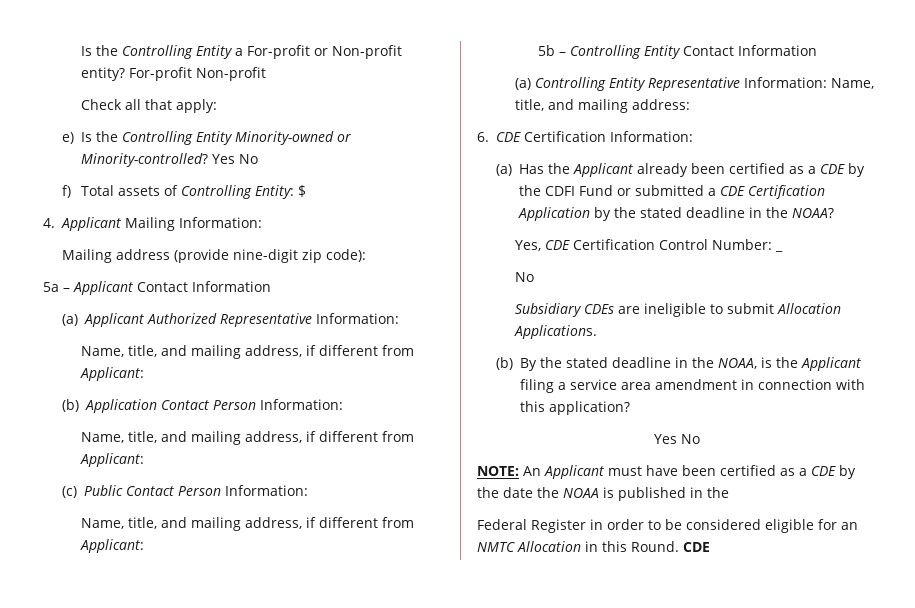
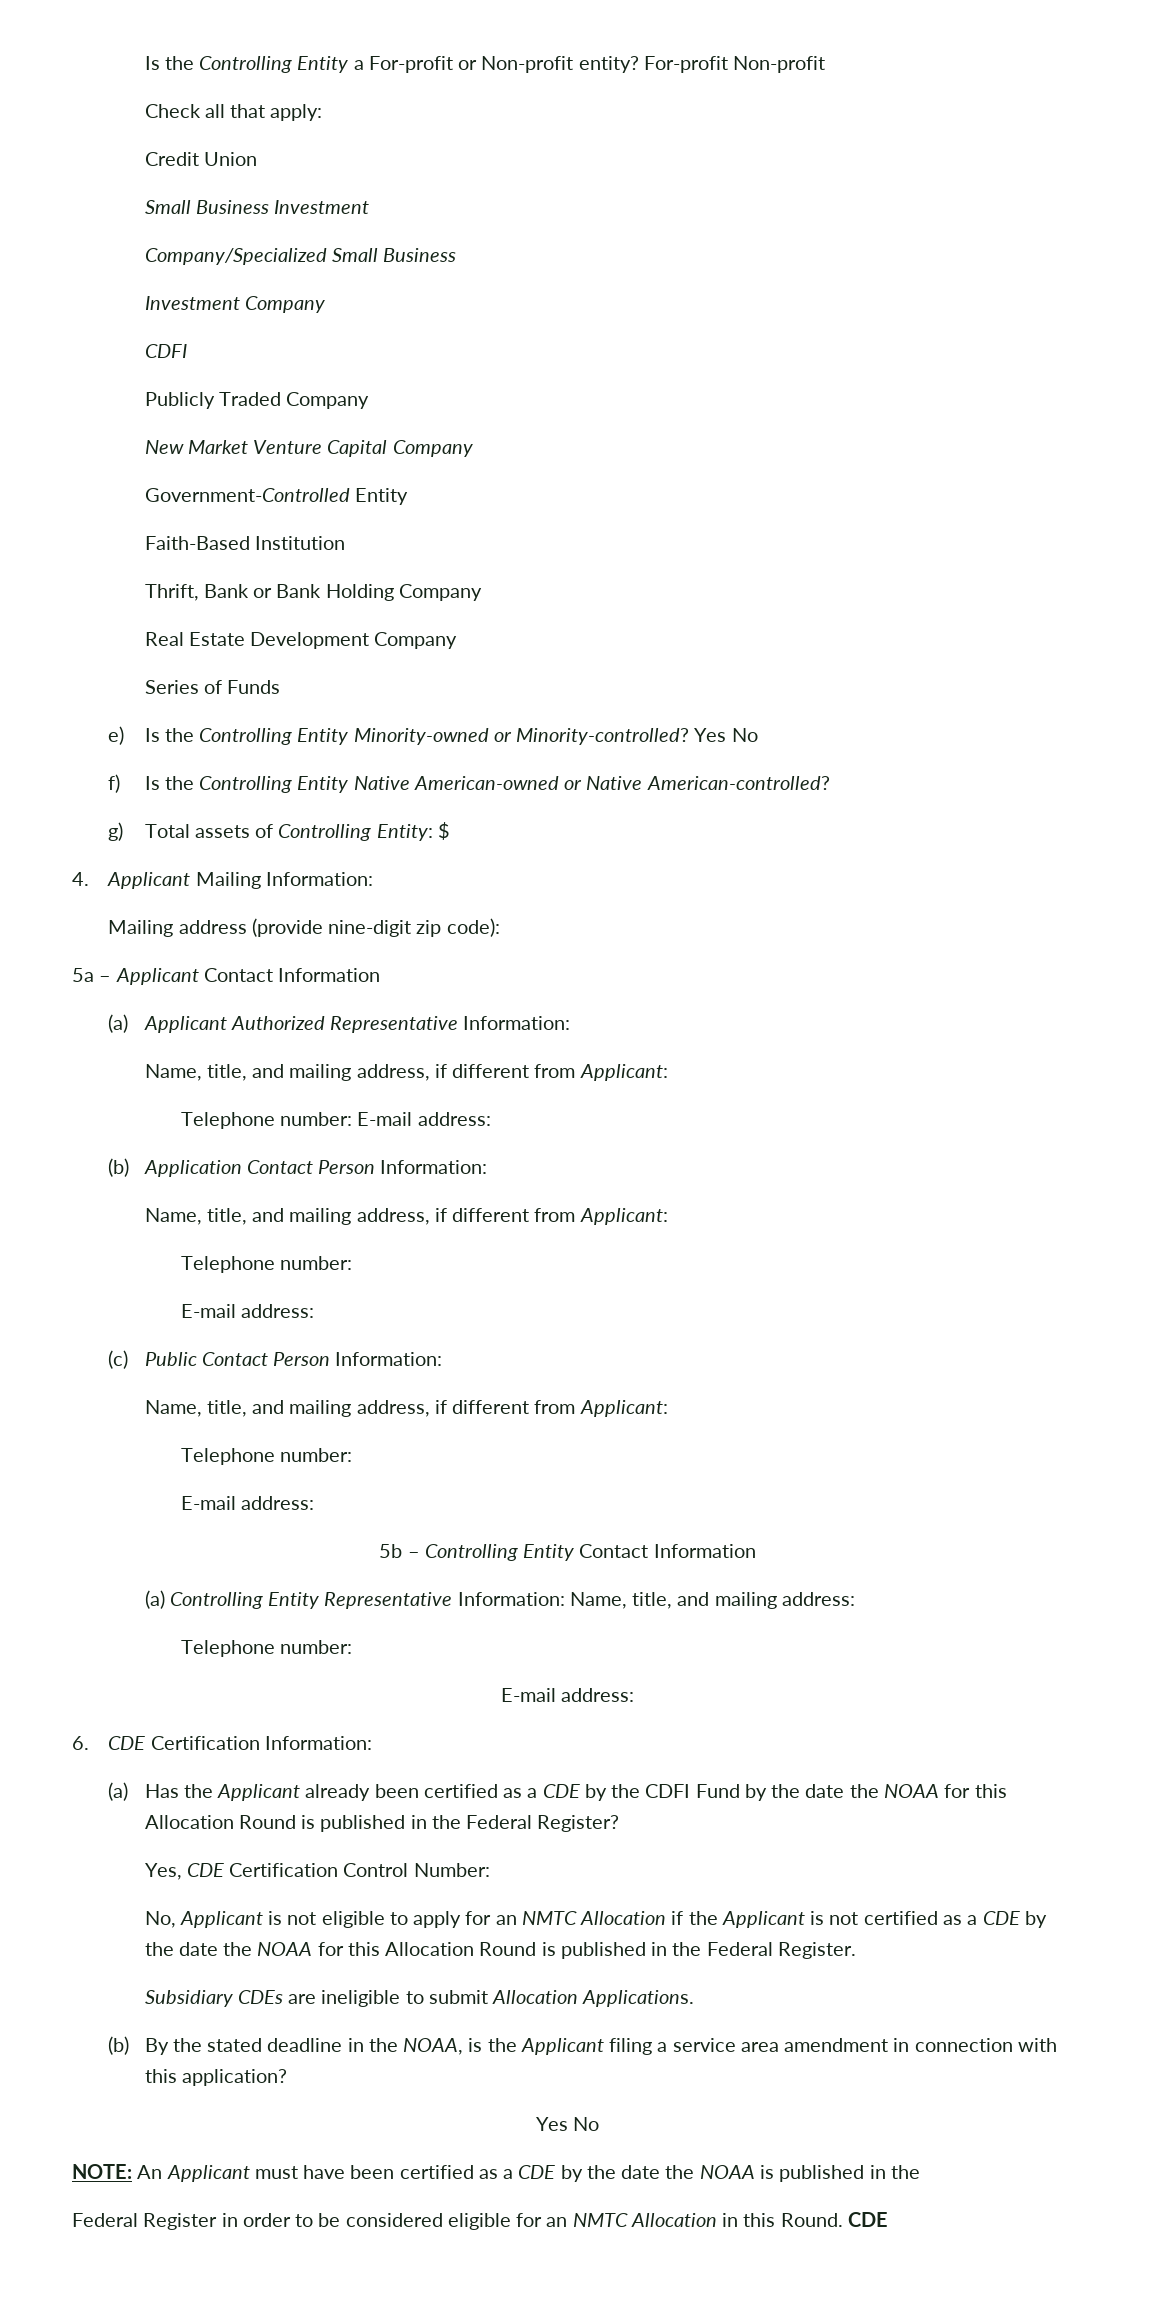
+ Credit Union
+ Small Business Investment
+ Company/Specialized Small Business
+ Investment Company
+ CDFI
+ Publicly Traded Company
+ New Market Venture Capital Company
+ Government-Controlled Entity
+ Faith-Based Institution
+ Thrift, Bank or Bank Holding Company
+ Real Estate Development Company
+ Series of Funds
- f) Total assets of Controlling Entity: $
+ f) Is the Controlling Entity Native American-owned or Native American-controlled?
+ g) Total assets of Controlling Entity: $
+ Telephone number: E-mail address:
  (b) Application Contact Person Information:
  Name, title, and mailing address, if different from Applicant:
+ Telephone number:
+ E-mail address:
  (c) Public Contact Person Information:
  Name, title, and mailing address, if different from Applicant:
+ Telephone number:
+ E-mail address:
  (a) Controlling Entity Representative Information: Name, title, and mailing address:
+ Telephone number:
+ E-mail address:
- (a) Has the Applicant already been certified as a CDE by the CDFI Fund or submitted a CDE Certification Application by the stated deadline in the NOAA?
+ (a) Has the Applicant already been certified as a CDE by the CDFI Fund by the date the NOAA for this Allocation Round is published in the Federal Register?
- Yes, CDE Certification Control Number: _
- No
+ Yes, CDE Certification Control Number:
+ No, Applicant is not eligible to apply for an NMTC Allocation if the Applicant is not certified as a CDE by the date the NOAA for this Allocation Round is published in the Federal Register.

